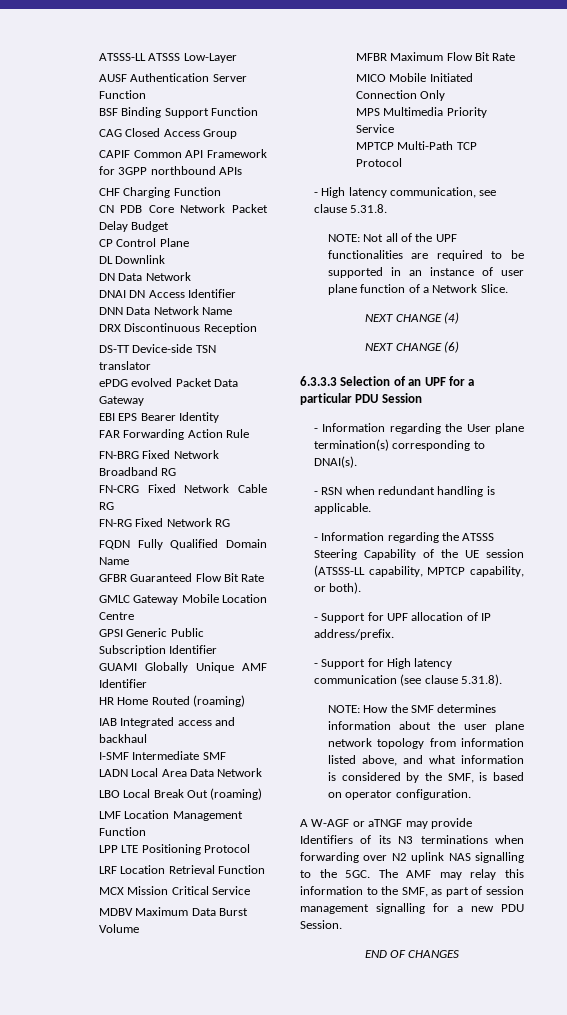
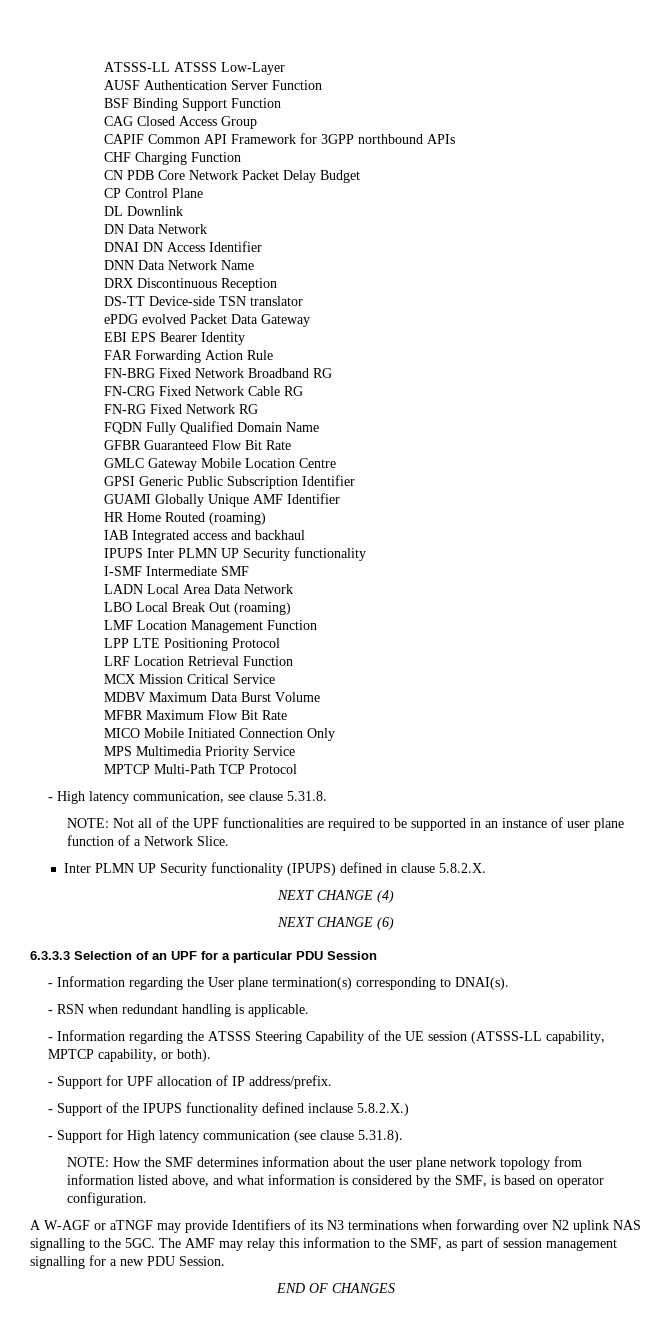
+ IPUPS Inter PLMN UP Security functionality
+ Inter PLMN UP Security functionality (IPUPS) defined in clause 5.8.2.X.
+ - Support of the IPUPS functionality defined inclause 5.8.2.X.)

